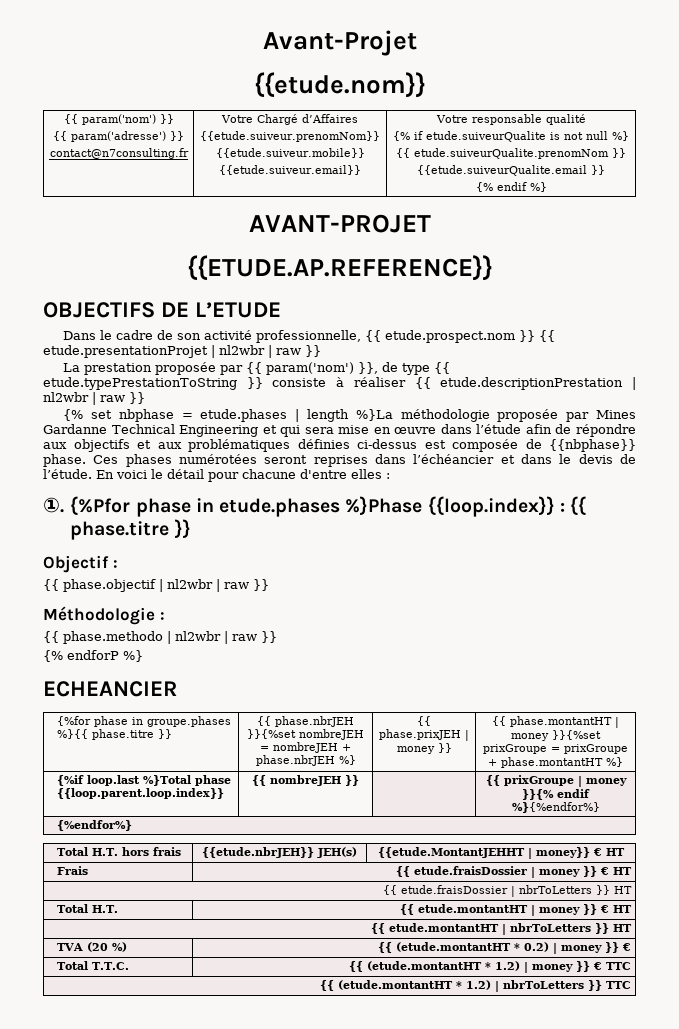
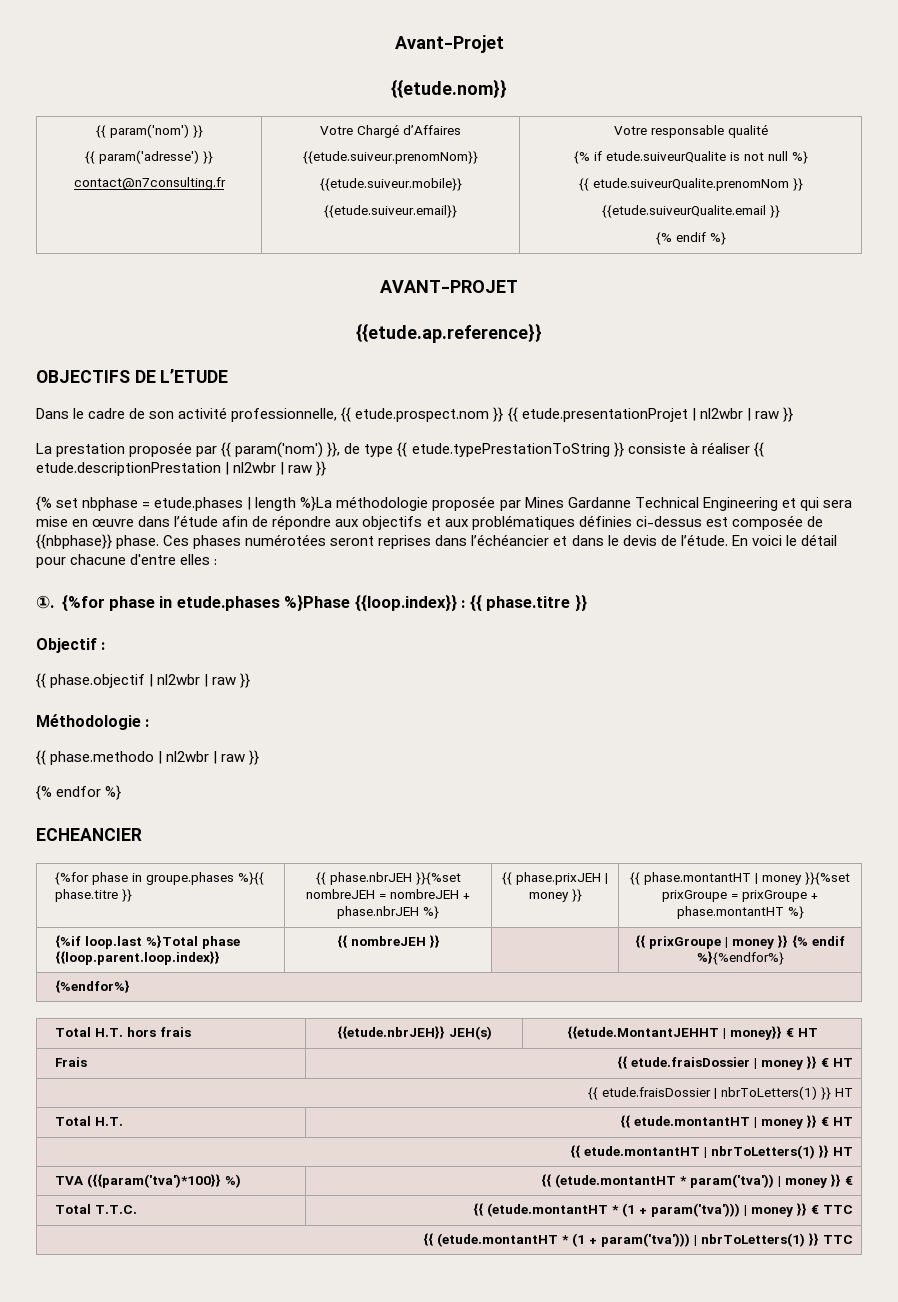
- {{ETUDE.AP.REFERENCE}}
+ {{etude.ap.reference}}
- ①. {%Pfor phase in etude.phases %}Phase {{loop.index}} : {{ phase.titre }}
+ ①. {%for phase in etude.phases %}Phase {{loop.index}} : {{ phase.titre }}
- {% endforP %}
+ {% endfor %}
- {%if loop.last %}Total phase {{loop.parent.loop.index}} | {{ nombreJEH }} | | {{ prixGroupe | money }}{% endif %}{%endfor%}
+ {%if loop.last %}Total phase {{loop.parent.loop.index}} | {{ nombreJEH }} | | {{ prixGroupe | money }} {% endif %}{%endfor%}
- {{ etude.fraisDossier | nbrToLetters }} HT
+ {{ etude.fraisDossier | nbrToLetters(1) }} HT
- {{ etude.montantHT | nbrToLetters }} HT
+ {{ etude.montantHT | nbrToLetters(1) }} HT
- TVA (20 %) | {{ (etude.montantHT * 0.2) | money }} €
+ TVA ({{param('tva')*100}} %) | {{ (etude.montantHT * param('tva')) | money }} €
- Total T.T.C. | {{ (etude.montantHT * 1.2) | money }} € TTC
+ Total T.T.C. | {{ (etude.montantHT * (1 + param('tva'))) | money }} € TTC
- {{ (etude.montantHT * 1.2) | nbrToLetters }} TTC
+ {{ (etude.montantHT * (1 + param('tva'))) | nbrToLetters(1) }} TTC

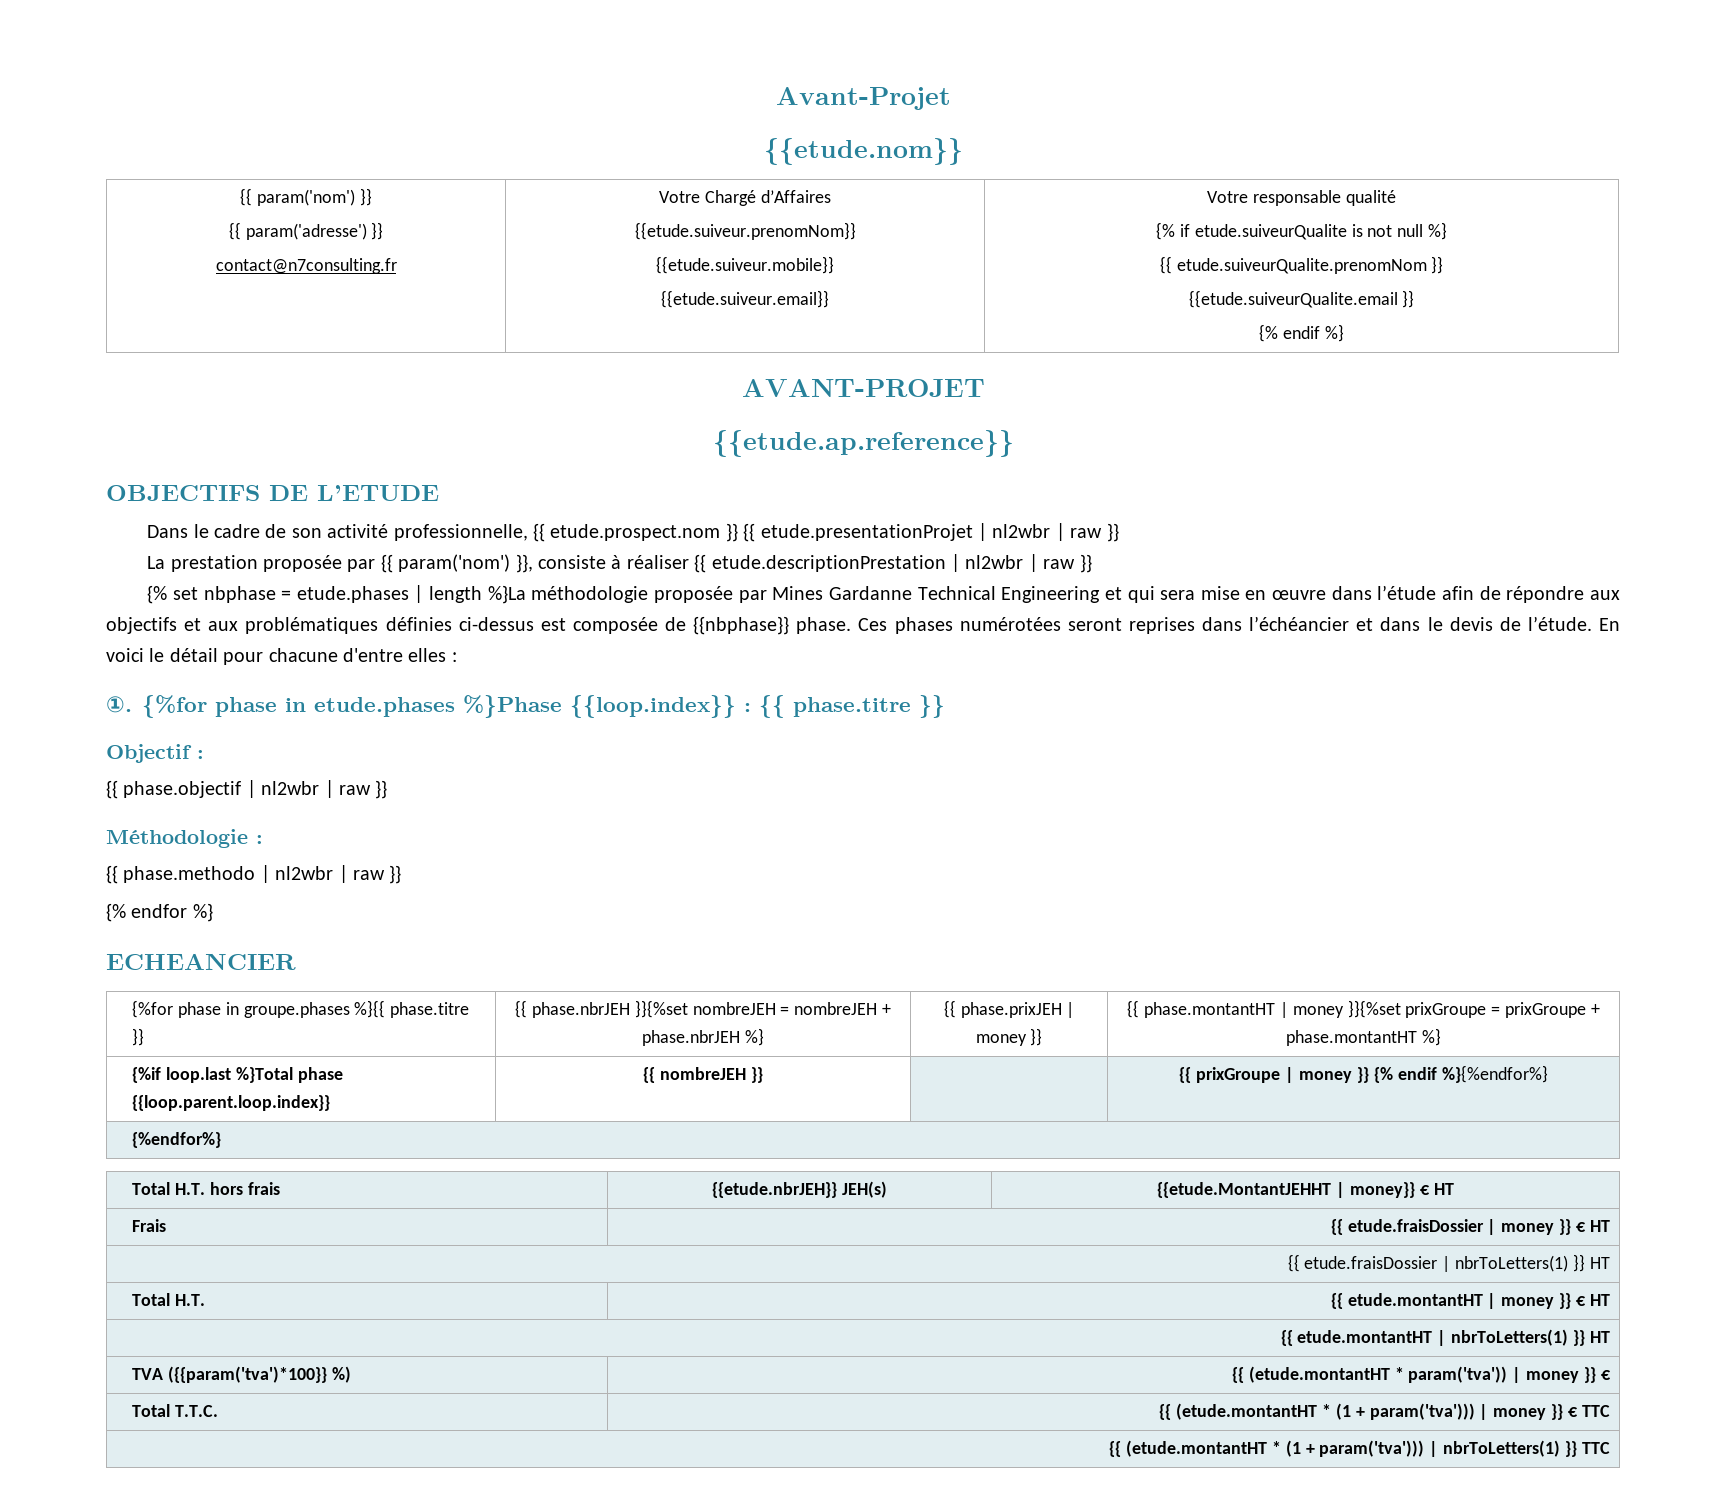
- La prestation proposée par {{ param('nom') }}, de type {{ etude.typePrestationToString }} consiste à réaliser {{ etude.descriptionPrestation | nl2wbr | raw }}
+ La prestation proposée par {{ param('nom') }}, consiste à réaliser {{ etude.descriptionPrestation | nl2wbr | raw }}

